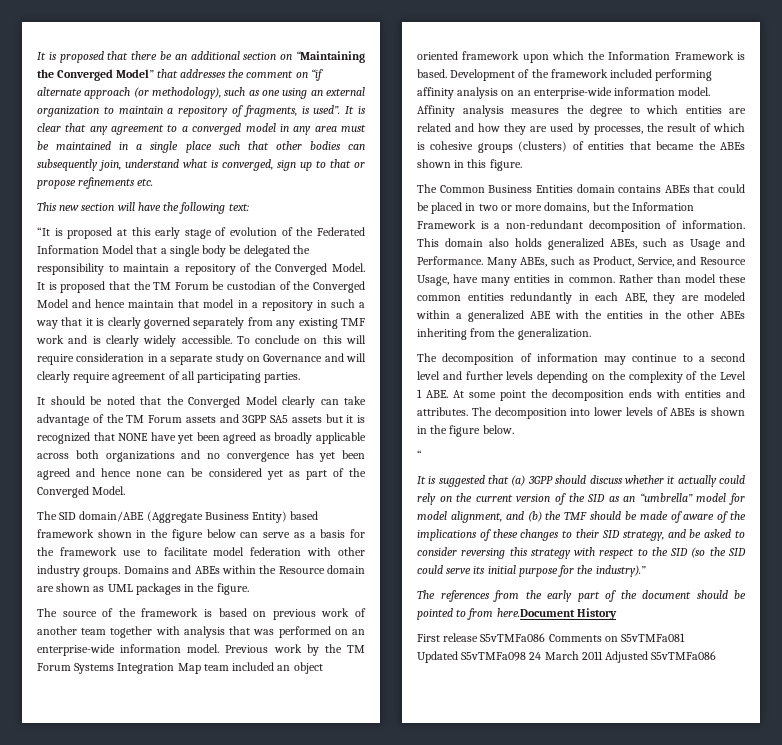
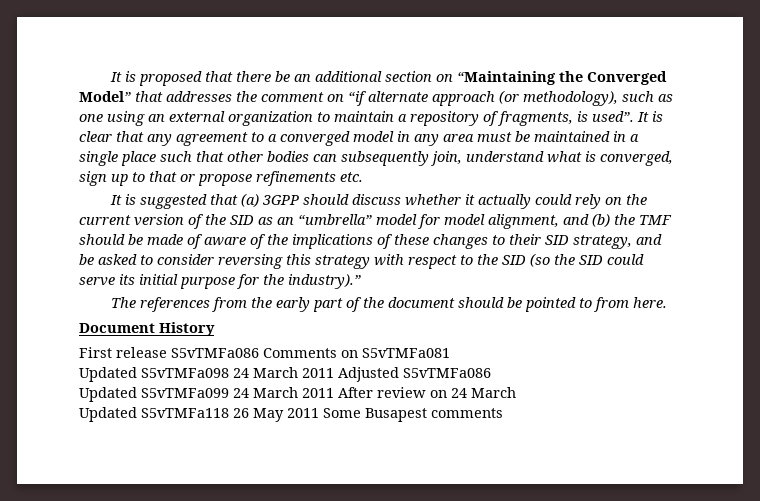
- This new section will have the following text:
- “It is proposed at this early stage of evolution of the Federated Information Model that a single body be delegated the responsibility to maintain a repository of the Converged Model. It is proposed that the TM Forum be custodian of the Converged Model and hence maintain that model in a repository in such a way that it is clearly governed separately from any existing TMF work and is clearly widely accessible. To conclude on this will require consideration in a separate study on Governance and will clearly require agreement of all participating parties.
- It should be noted that the Converged Model clearly can take advantage of the TM Forum assets and 3GPP SA5 assets but it is recognized that NONE have yet been agreed as broadly applicable across both organizations and no convergence has yet been agreed and hence none can be considered yet as part of the Converged Model.
- The SID domain/ABE (Aggregate Business Entity) based framework shown in the figure below can serve as a basis for the framework use to facilitate model federation with other industry groups. Domains and ABEs within the Resource domain are shown as UML packages in the figure.
- The source of the framework is based on previous work of another team together with analysis that was performed on an enterprise-wide information model. Previous work by the TM Forum Systems Integration Map team included an object oriented framework upon which the Information Framework is based. Development of the framework included performing affinity analysis on an enterprise-wide information model. Affinity analysis measures the degree to which entities are related and how they are used by processes, the result of which is cohesive groups (clusters) of entities that became the ABEs shown in this figure.
- The Common Business Entities domain contains ABEs that could be placed in two or more domains, but the Information Framework is a non-redundant decomposition of information. This domain also holds generalized ABEs, such as Usage and Performance. Many ABEs, such as Product, Service, and Resource Usage, have many entities in common. Rather than model these common entities redundantly in each ABE, they are modeled within a generalized ABE with the entities in the other ABEs inheriting from the generalization.
- The decomposition of information may continue to a second level and further levels depending on the complexity of the Level 1 ABE. At some point the decomposition ends with entities and attributes. The decomposition into lower levels of ABEs is shown in the figure below.
- “
- The references from the early part of the document should be pointed to from here.Document History
+ The references from the early part of the document should be pointed to from here.
+ Document History
+ Updated S5vTMFa099 24 March 2011 After review on 24 March
+ Updated S5vTMFa118 26 May 2011 Some Busapest comments

